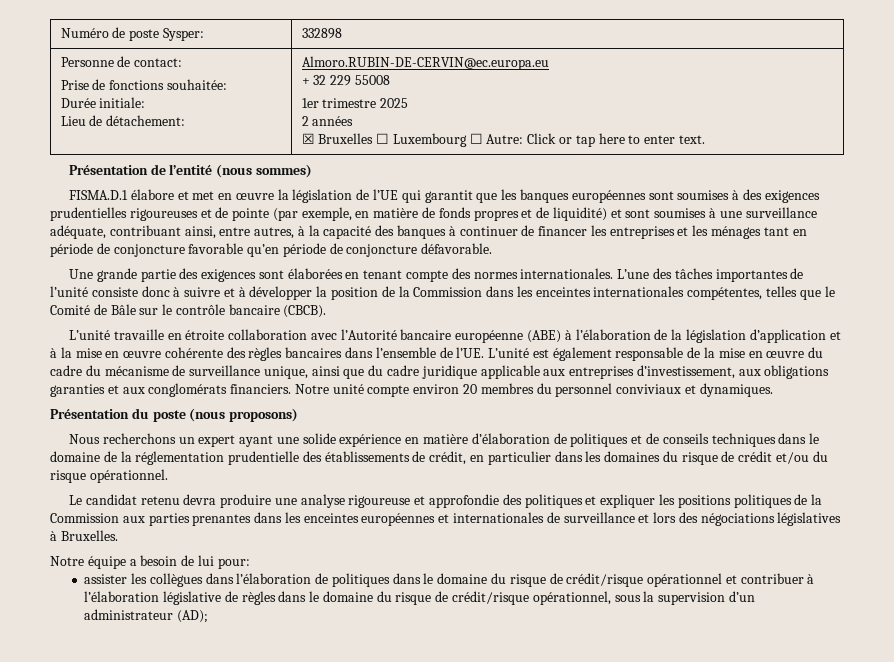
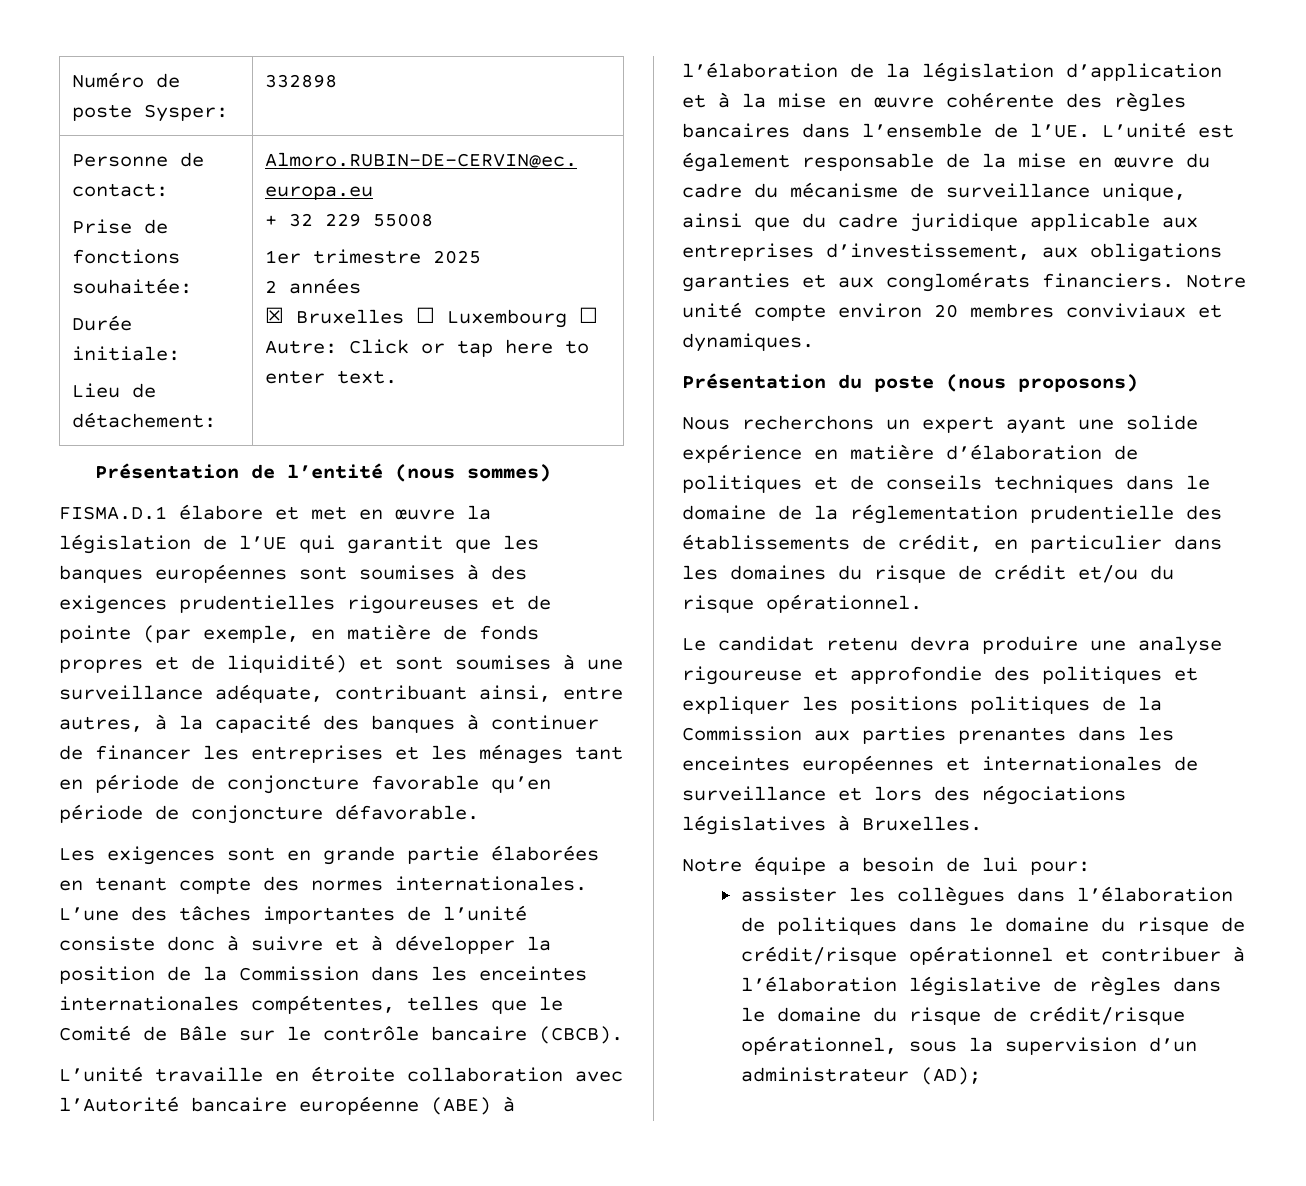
- Une grande partie des exigences sont élaborées en tenant compte des normes internationales.
+ Les exigences sont en grande partie élaborées en tenant compte des normes internationales.
- Notre unité compte environ 20 membres du personnel conviviaux et dynamiques.
+ Notre unité compte environ 20 membres conviviaux et dynamiques.

